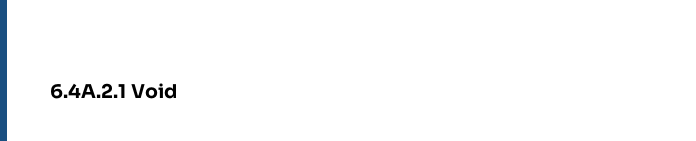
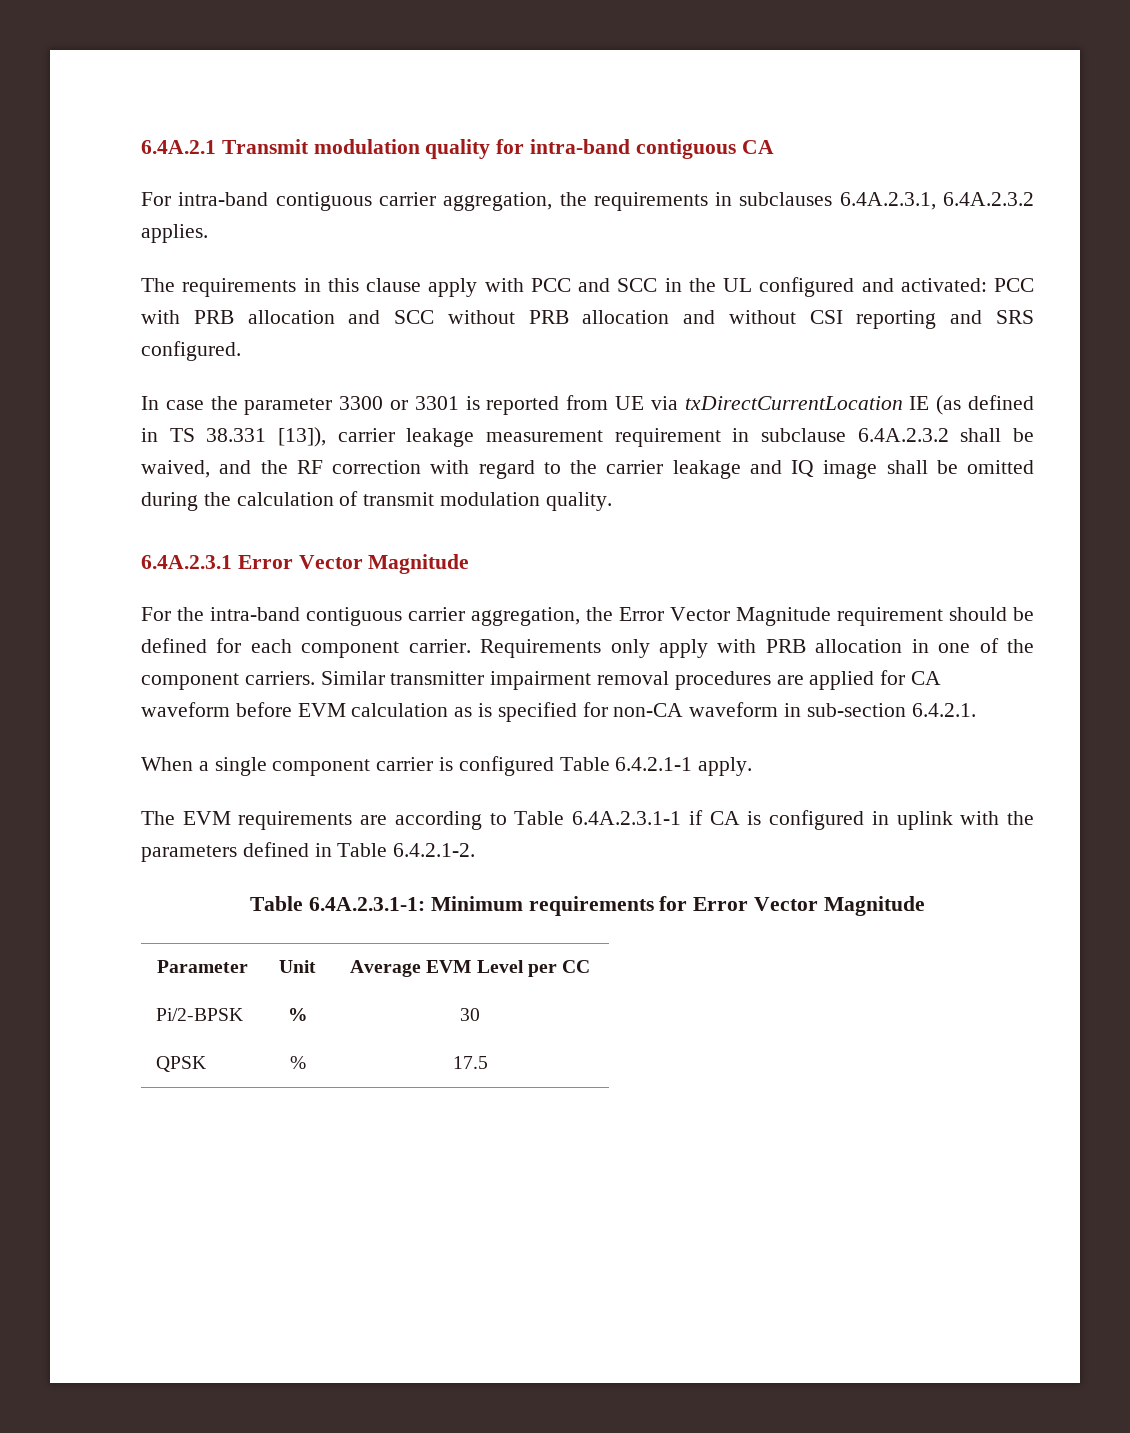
- 6.4A.2.1 Void
+ 6.4A.2.1 Transmit modulation quality for intra-band contiguous CA
+ For intra-band contiguous carrier aggregation, the requirements in subclauses 6.4A.2.3.1, 6.4A.2.3.2 applies.
+ The requirements in this clause apply with PCC and SCC in the UL configured and activated: PCC with PRB allocation and SCC without PRB allocation and without CSI reporting and SRS configured.
+ In case the parameter 3300 or 3301 is reported from UE via txDirectCurrentLocation IE (as defined in TS 38.331 [13]), carrier leakage measurement requirement in subclause 6.4A.2.3.2 shall be waived, and the RF correction with regard to the carrier leakage and IQ image shall be omitted during the calculation of transmit modulation quality.
+ 6.4A.2.3.1 Error Vector Magnitude
+ For the intra-band contiguous carrier aggregation, the Error Vector Magnitude requirement should be defined for each component carrier. Requirements only apply with PRB allocation in one of the component carriers. Similar transmitter impairment removal procedures are applied for CA waveform before EVM calculation as is specified for non-CA waveform in sub-section 6.4.2.1.
+ When a single component carrier is configured Table 6.4.2.1-1 apply.
+ The EVM requirements are according to Table 6.4A.2.3.1-1 if CA is configured in uplink with the parameters defined in Table 6.4.2.1-2.
+ Table 6.4A.2.3.1-1: Minimum requirements for Error Vector Magnitude
+ Parameter | Unit | Average EVM Level per CC
+ Pi/2-BPSK | % | 30
+ QPSK | % | 17.5

